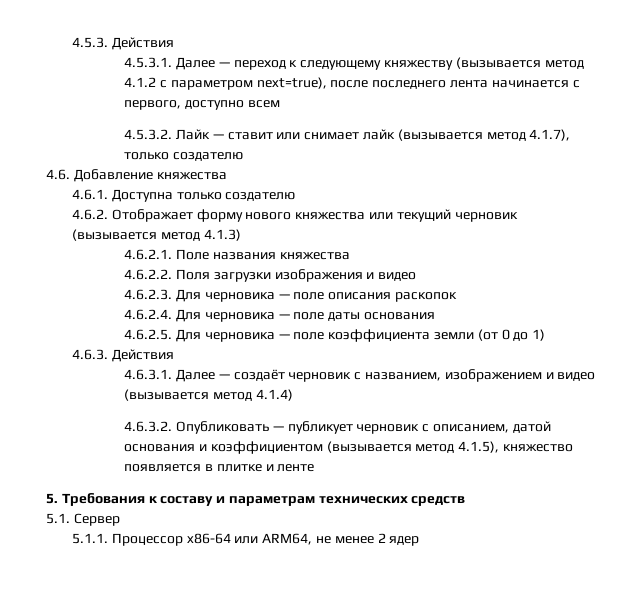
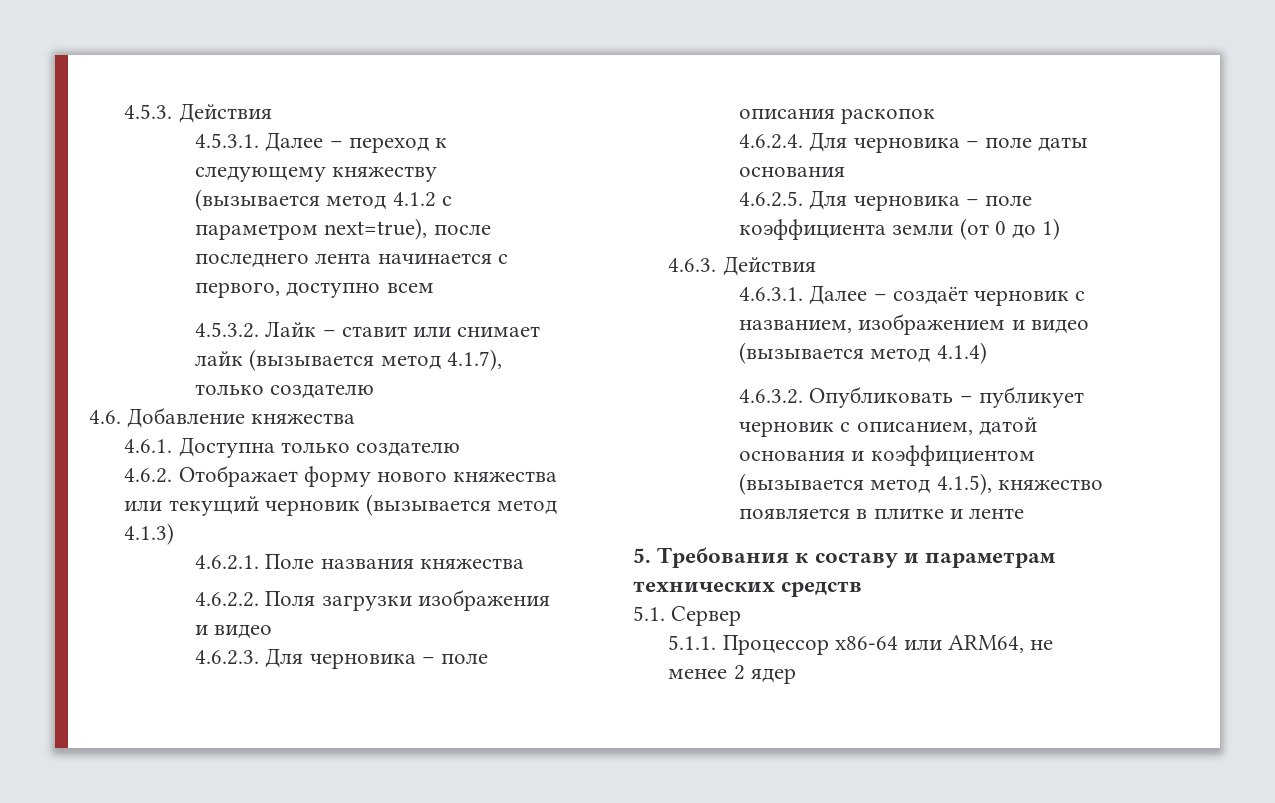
- 4.5.3.1. Далее — переход к следующему княжеству (вызывается метод 4.1.2 с параметром next=true), после последнего лента начинается с первого, доступно всем
+ 4.5.3.1. Далее – переход к следующему княжеству (вызывается метод 4.1.2 с параметром next=true), после последнего лента начинается с первого, доступно всем
- 4.5.3.2. Лайк — ставит или снимает лайк (вызывается метод 4.1.7), только создателю
+ 4.5.3.2. Лайк – ставит или снимает лайк (вызывается метод 4.1.7), только создателю
- 4.6.2.3. Для черновика — поле описания раскопок
+ 4.6.2.3. Для черновика – поле описания раскопок
- 4.6.2.4. Для черновика — поле даты основания
+ 4.6.2.4. Для черновика – поле даты основания
- 4.6.2.5. Для черновика — поле коэффициента земли (от 0 до 1)
+ 4.6.2.5. Для черновика – поле коэффициента земли (от 0 до 1)
- 4.6.3.1. Далее — создаёт черновик с названием, изображением и видео (вызывается метод 4.1.4)
+ 4.6.3.1. Далее – создаёт черновик с названием, изображением и видео (вызывается метод 4.1.4)
- 4.6.3.2. Опубликовать — публикует черновик с описанием, датой основания и коэффициентом (вызывается метод 4.1.5), княжество появляется в плитке и ленте
+ 4.6.3.2. Опубликовать – публикует черновик с описанием, датой основания и коэффициентом (вызывается метод 4.1.5), княжество появляется в плитке и ленте

